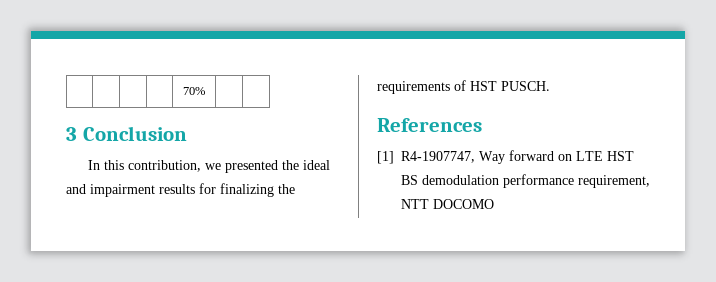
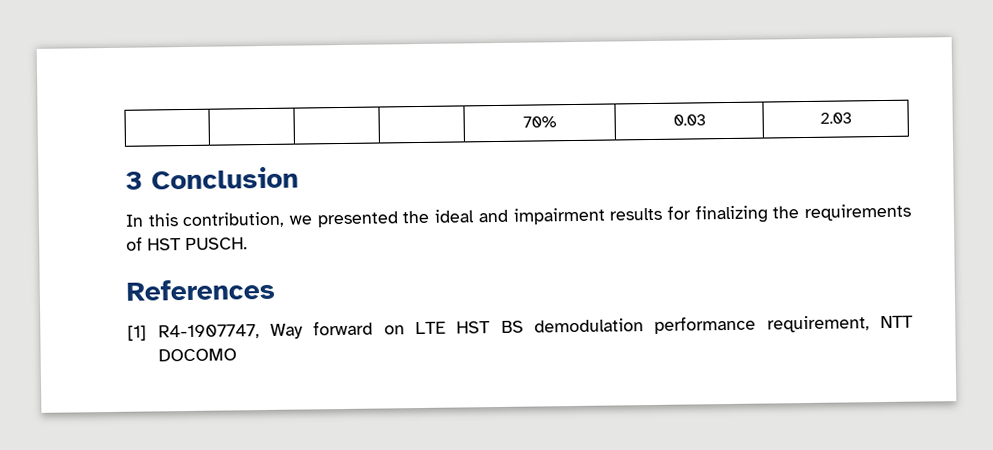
- | | | | 70% | |
+ | | | | 70% | 0.03 | 2.03

